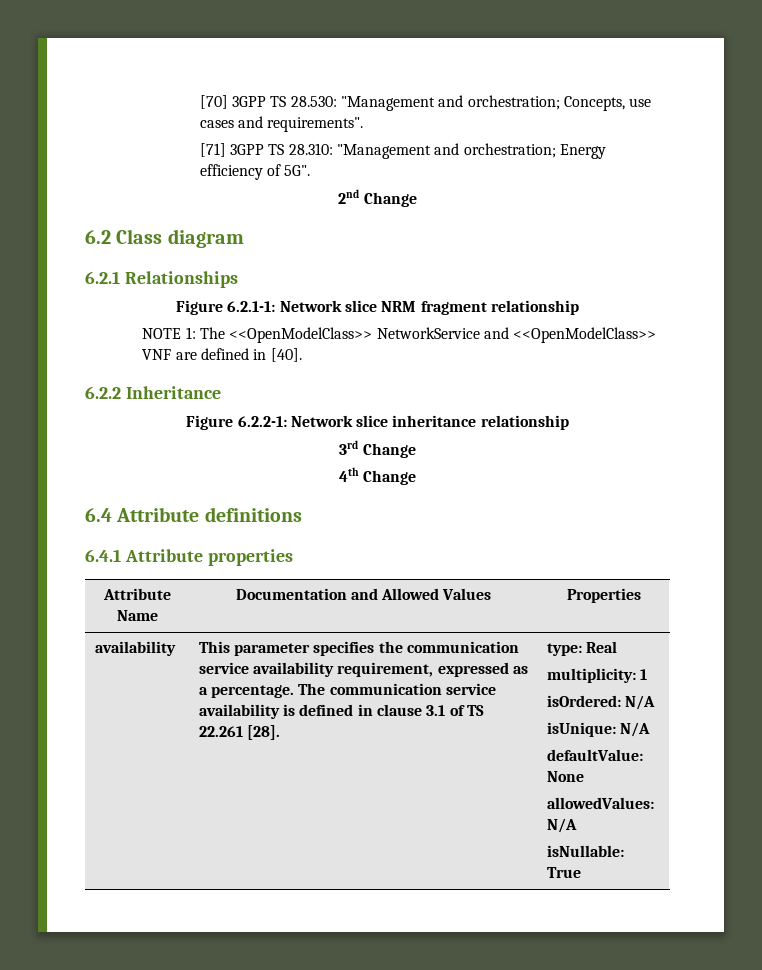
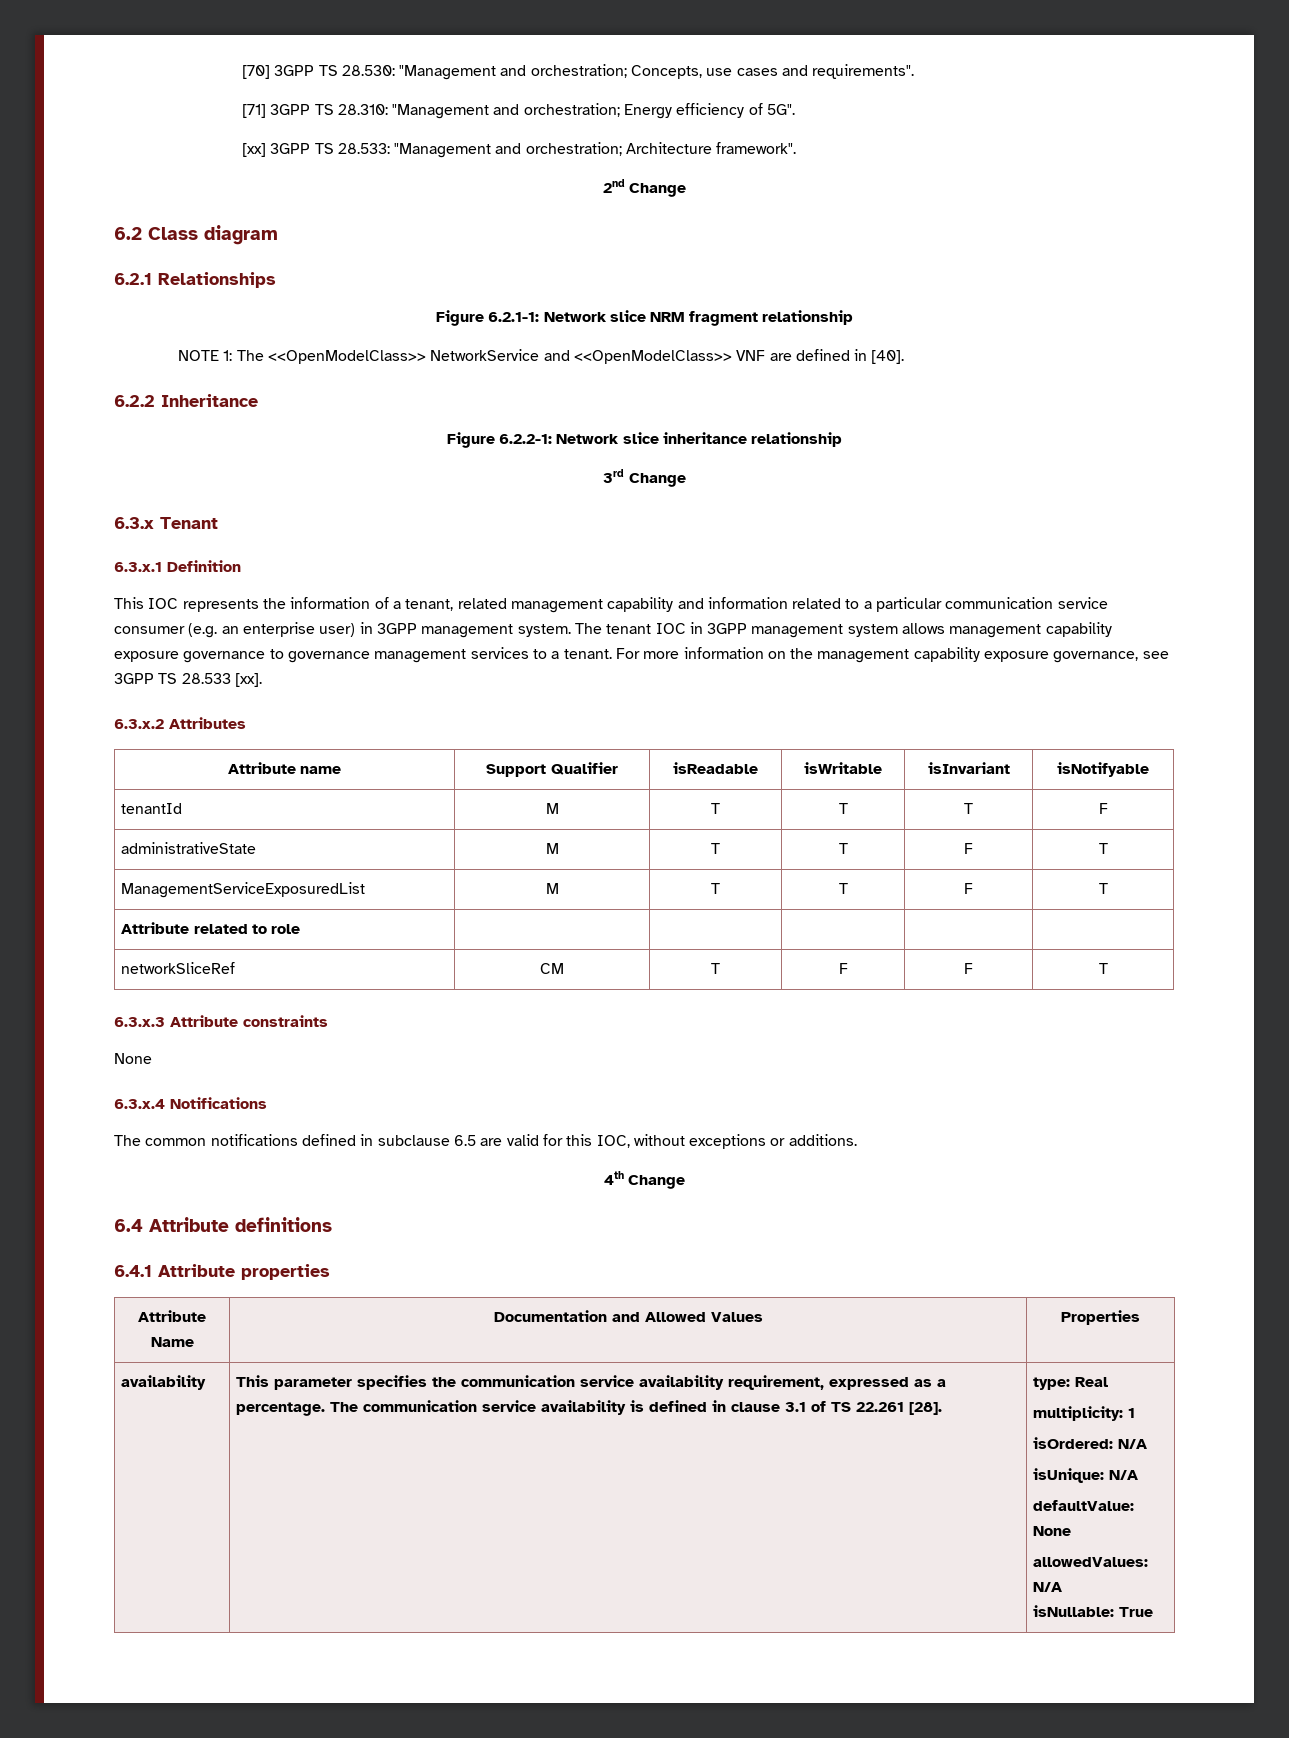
+ [xx] 3GPP TS 28.533: "Management and orchestration; Architecture framework".
+ 6.3.x Tenant
+ 6.3.x.1 Definition
+ This IOC represents the information of a tenant, related management capability and information related to a particular communication service consumer (e.g. an enterprise user) in 3GPP management system. The tenant IOC in 3GPP management system allows management capability exposure governance to governance management services to a tenant. For more information on the management capability exposure governance, see 3GPP TS 28.533 [xx].
+ 6.3.x.2 Attributes
+ Attribute name | Support Qualifier | isReadable | isWritable | isInvariant | isNotifyable
+ tenantId | M | T | T | T | F
+ administrativeState | M | T | T | F | T
+ ManagementServiceExposuredList | M | T | T | F | T
+ Attribute related to role | | | | |
+ networkSliceRef | CM | T | F | F | T
+ 6.3.x.3 Attribute constraints
+ None
+ 6.3.x.4 Notifications
+ The common notifications defined in subclause 6.5 are valid for this IOC, without exceptions or additions.

